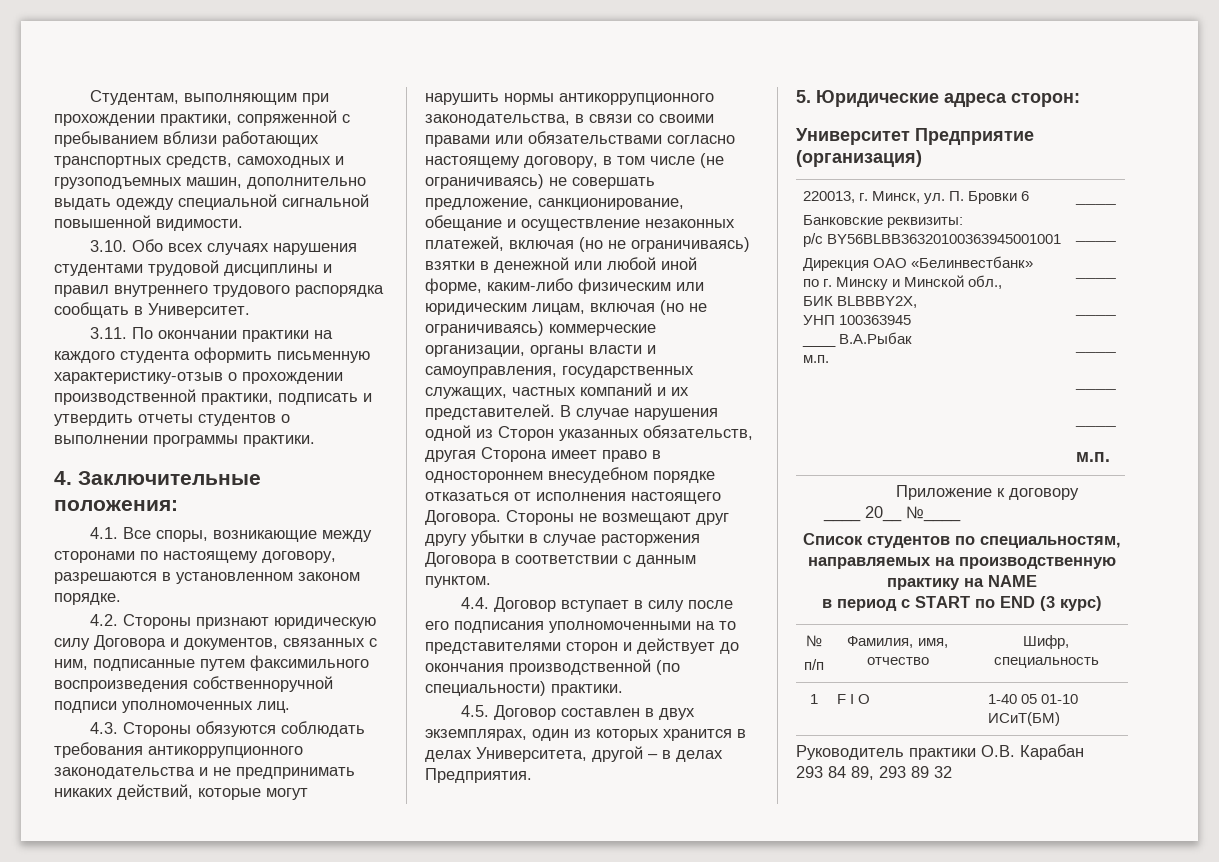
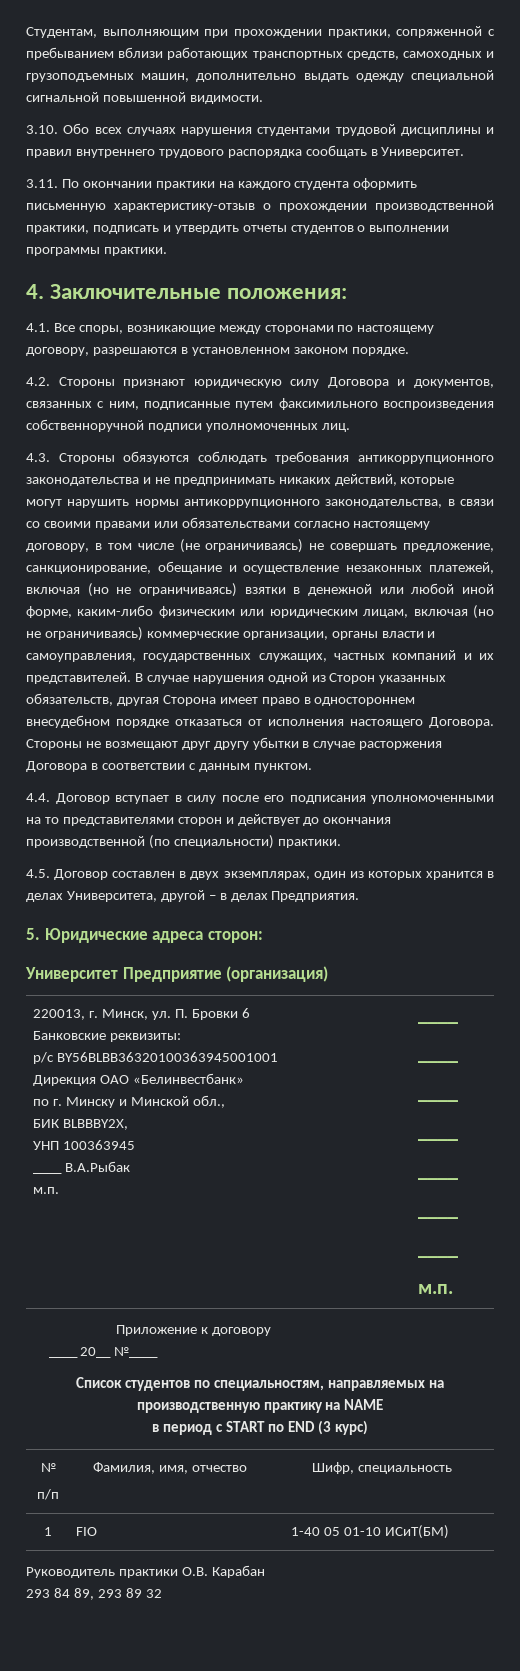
- 1 | F I O | 1-40 05 01-10 ИСиТ(БМ)
+ 1 | FIO | 1-40 05 01-10 ИСиТ(БМ)

